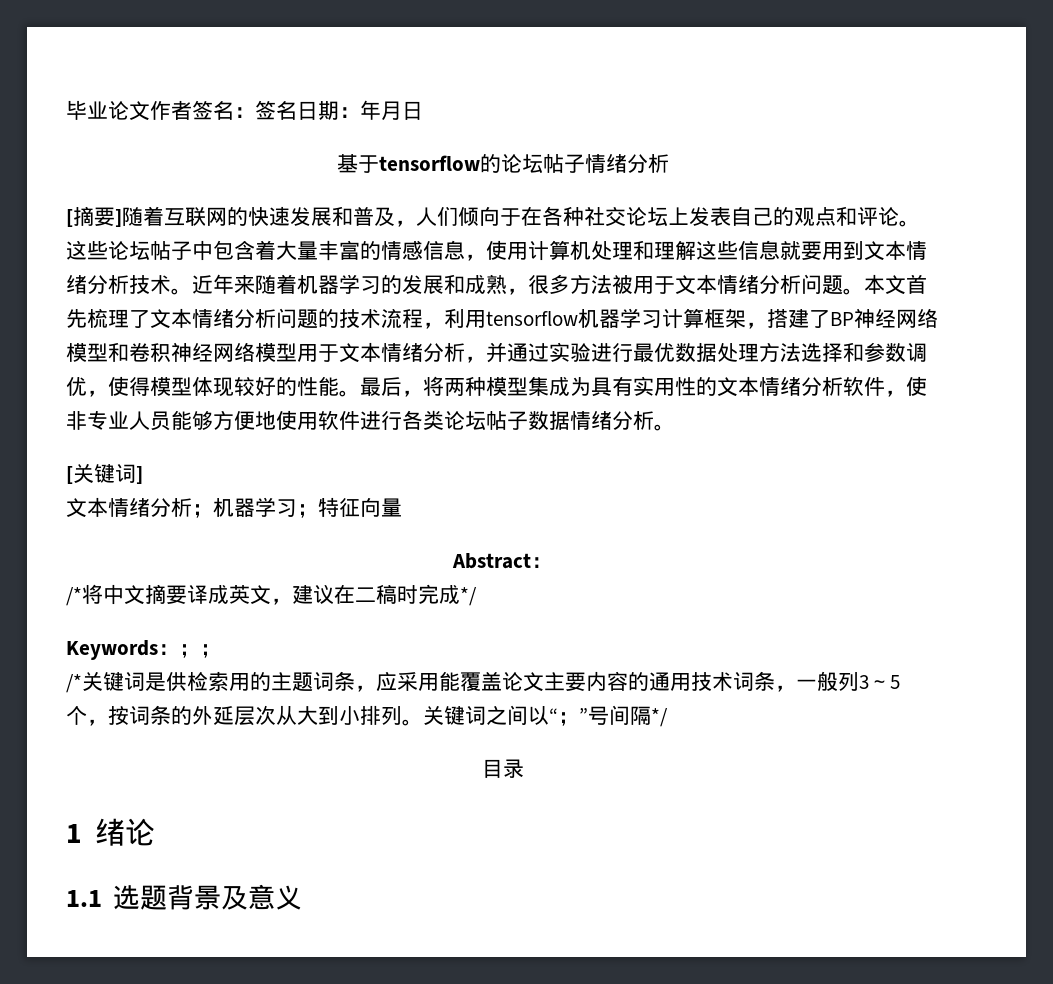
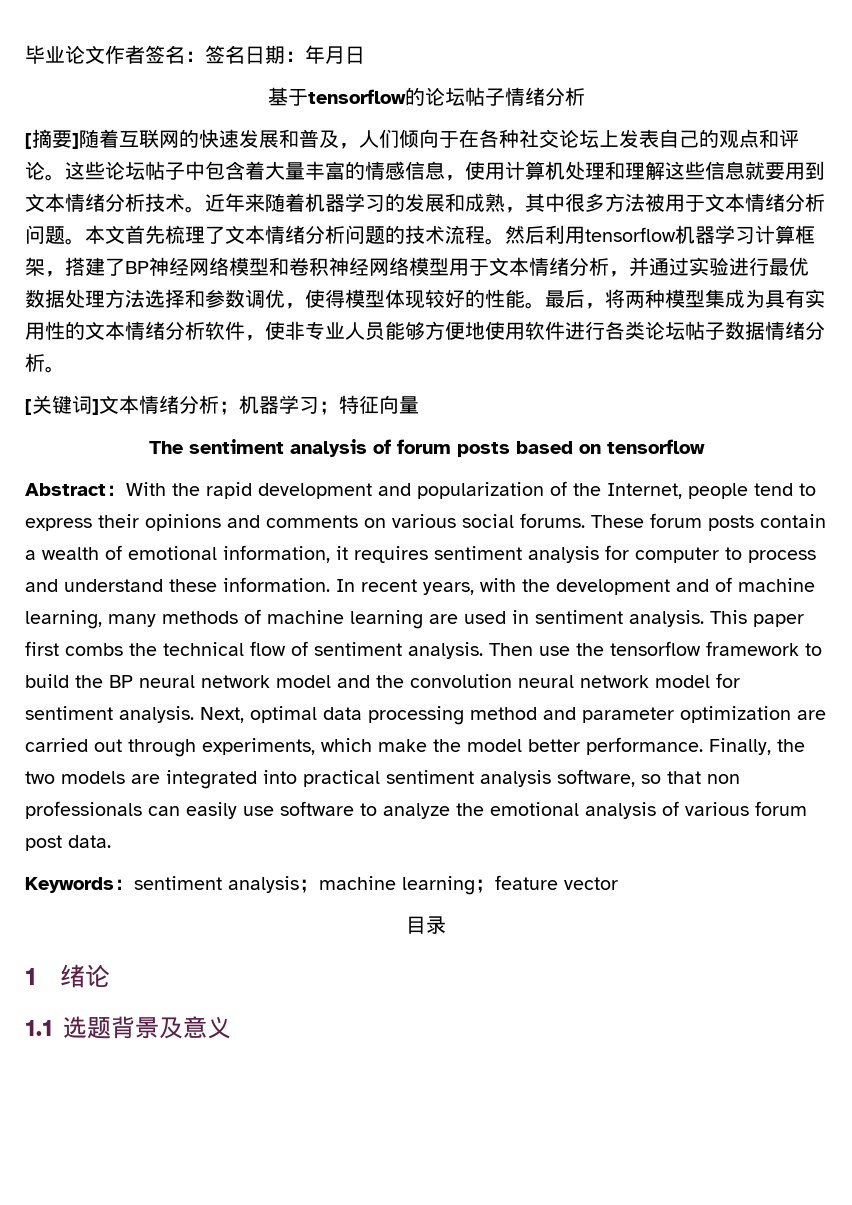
- 近年来随着机器学习的发展和成熟，很多方法被用于文本情绪分析问题。
+ 近年来随着机器学习的发展和成熟，其中很多方法被用于文本情绪分析问题。
- 本文首先梳理了文本情绪分析问题的技术流程，利用tensorflow机器学习计算框架，搭建了BP神经网络模型和卷积神经网络模型用于文本情绪分析，并通过实验进行最优数据处理方法选择和参数调优，使得模型体现较好的性能。
+ 本文首先梳理了文本情绪分析问题的技术流程。然后利用tensorflow机器学习计算框架，搭建了BP神经网络模型和卷积神经网络模型用于文本情绪分析，并通过实验进行最优数据处理方法选择和参数调优，使得模型体现较好的性能。
- [关键词]
- 文本情绪分析；机器学习；特征向量
+ [关键词]文本情绪分析；机器学习；特征向量
- Abstract：
- /*将中文摘要译成英文，建议在二稿时完成*/
- Keywords：；；
- /*关键词是供检索用的主题词条，应采用能覆盖论文主要内容的通用技术词条，一般列3～5个，按词条的外延层次从大到小排列。关键词之间以“；”号间隔*/
+ The sentiment analysis of forum posts based on tensorflow
+ Abstract：With the rapid development and popularization of the Internet, people tend to express their opinions and comments on various social forums. These forum posts contain a wealth of emotional information, it requires sentiment analysis for computer to process and understand these information. In recent years, with the development and of machine learning, many methods of machine learning are used in sentiment analysis. This paper first combs the technical flow of sentiment analysis. Then use the tensorflow framework to build the BP neural network model and the convolution neural network model for sentiment analysis. Next, optimal data processing method and parameter optimization are carried out through experiments, which make the model better performance. Finally, the two models are integrated into practical sentiment analysis software, so that non professionals can easily use software to analyze the emotional analysis of various forum post data.
+ Keywords：sentiment analysis；machine learning；feature vector

